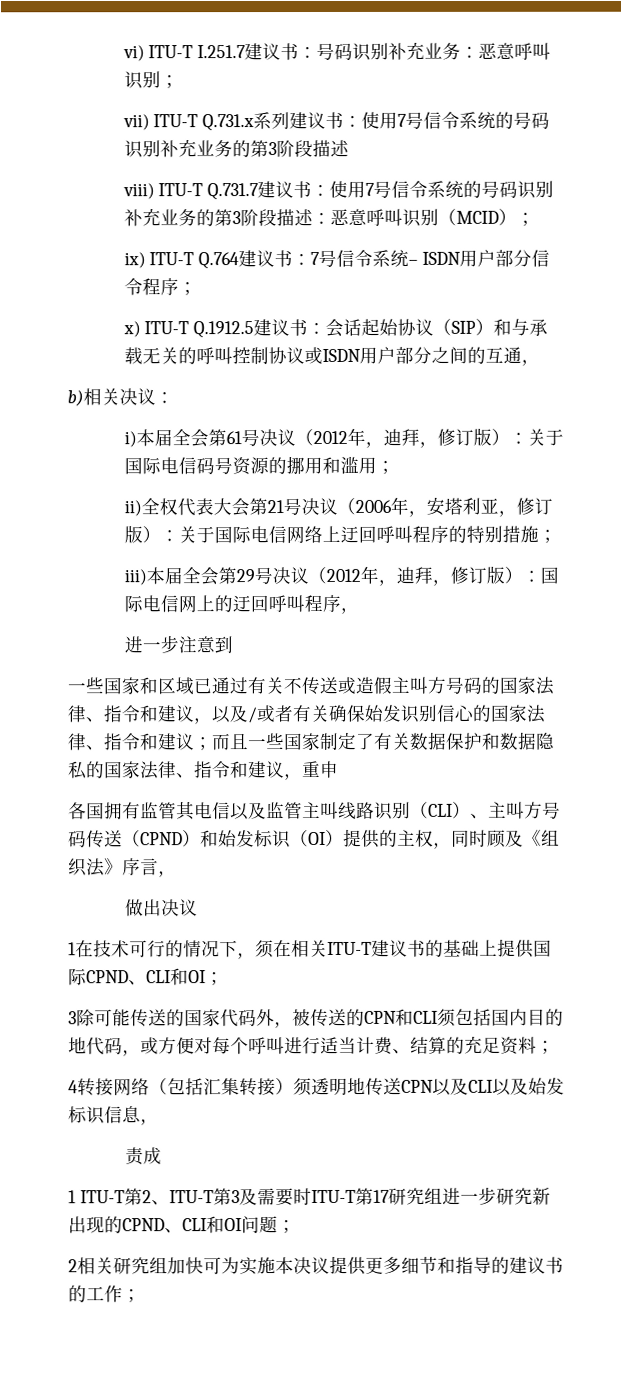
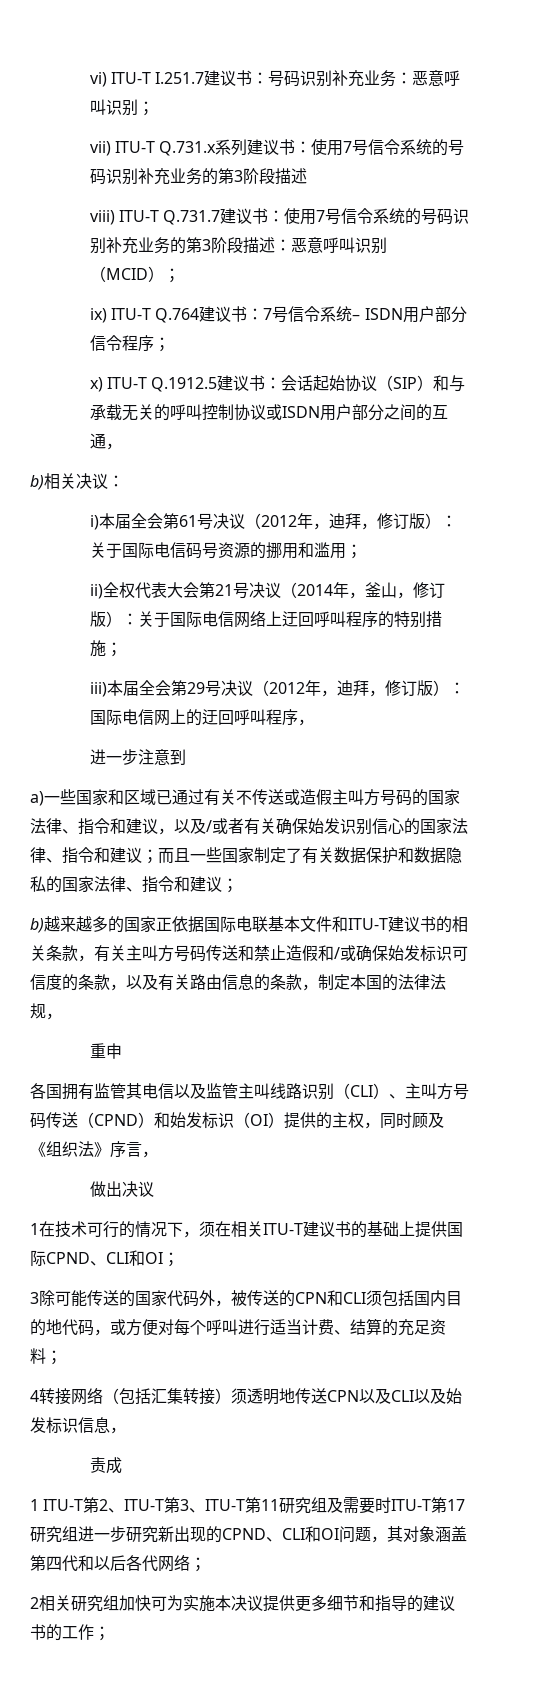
- ii)全权代表大会第21号决议（2006年，安塔利亚，修订版）：关于国际电信网络上迂回呼叫程序的特别措施；
+ ii)全权代表大会第21号决议（2014年，釜山，修订版）：关于国际电信网络上迂回呼叫程序的特别措施；
- 一些国家和区域已通过有关不传送或造假主叫方号码的国家法律、指令和建议，以及/或者有关确保始发识别信心的国家法律、指令和建议；而且一些国家制定了有关数据保护和数据隐私的国家法律、指令和建议，重申
+ a)一些国家和区域已通过有关不传送或造假主叫方号码的国家法律、指令和建议，以及/或者有关确保始发识别信心的国家法律、指令和建议；而且一些国家制定了有关数据保护和数据隐私的国家法律、指令和建议；
+ b)越来越多的国家正依据国际电联基本文件和ITU-T建议书的相关条款，有关主叫方号码传送和禁止造假和/或确保始发标识可信度的条款，以及有关路由信息的条款，制定本国的法律法规，
+ 重申
- 1 ITU-T第2、ITU-T第3及需要时ITU-T第17研究组进一步研究新出现的CPND、CLI和OI问题；
+ 1 ITU-T第2、ITU-T第3、ITU-T第11研究组及需要时ITU-T第17研究组进一步研究新出现的CPND、CLI和OI问题，其对象涵盖第四代和以后各代网络；

